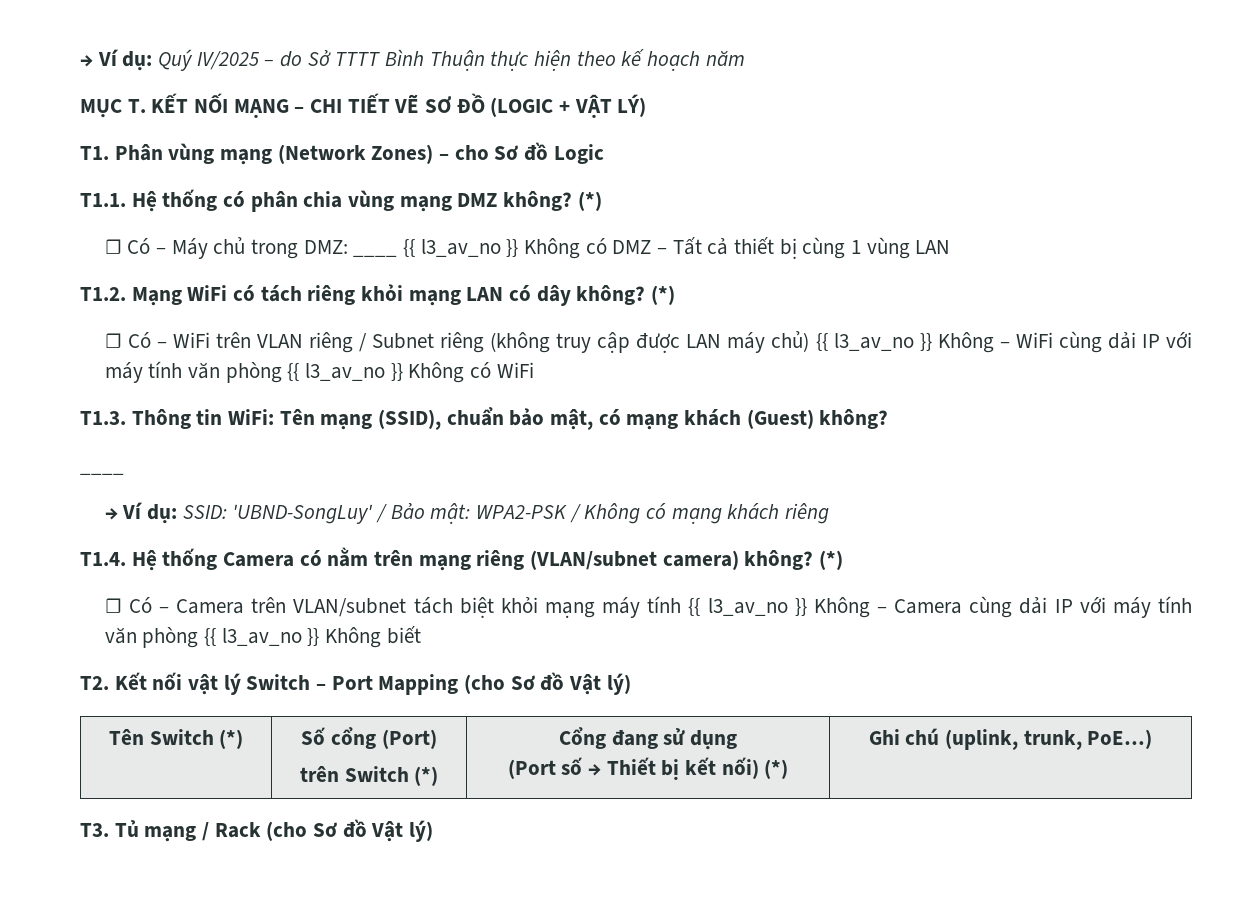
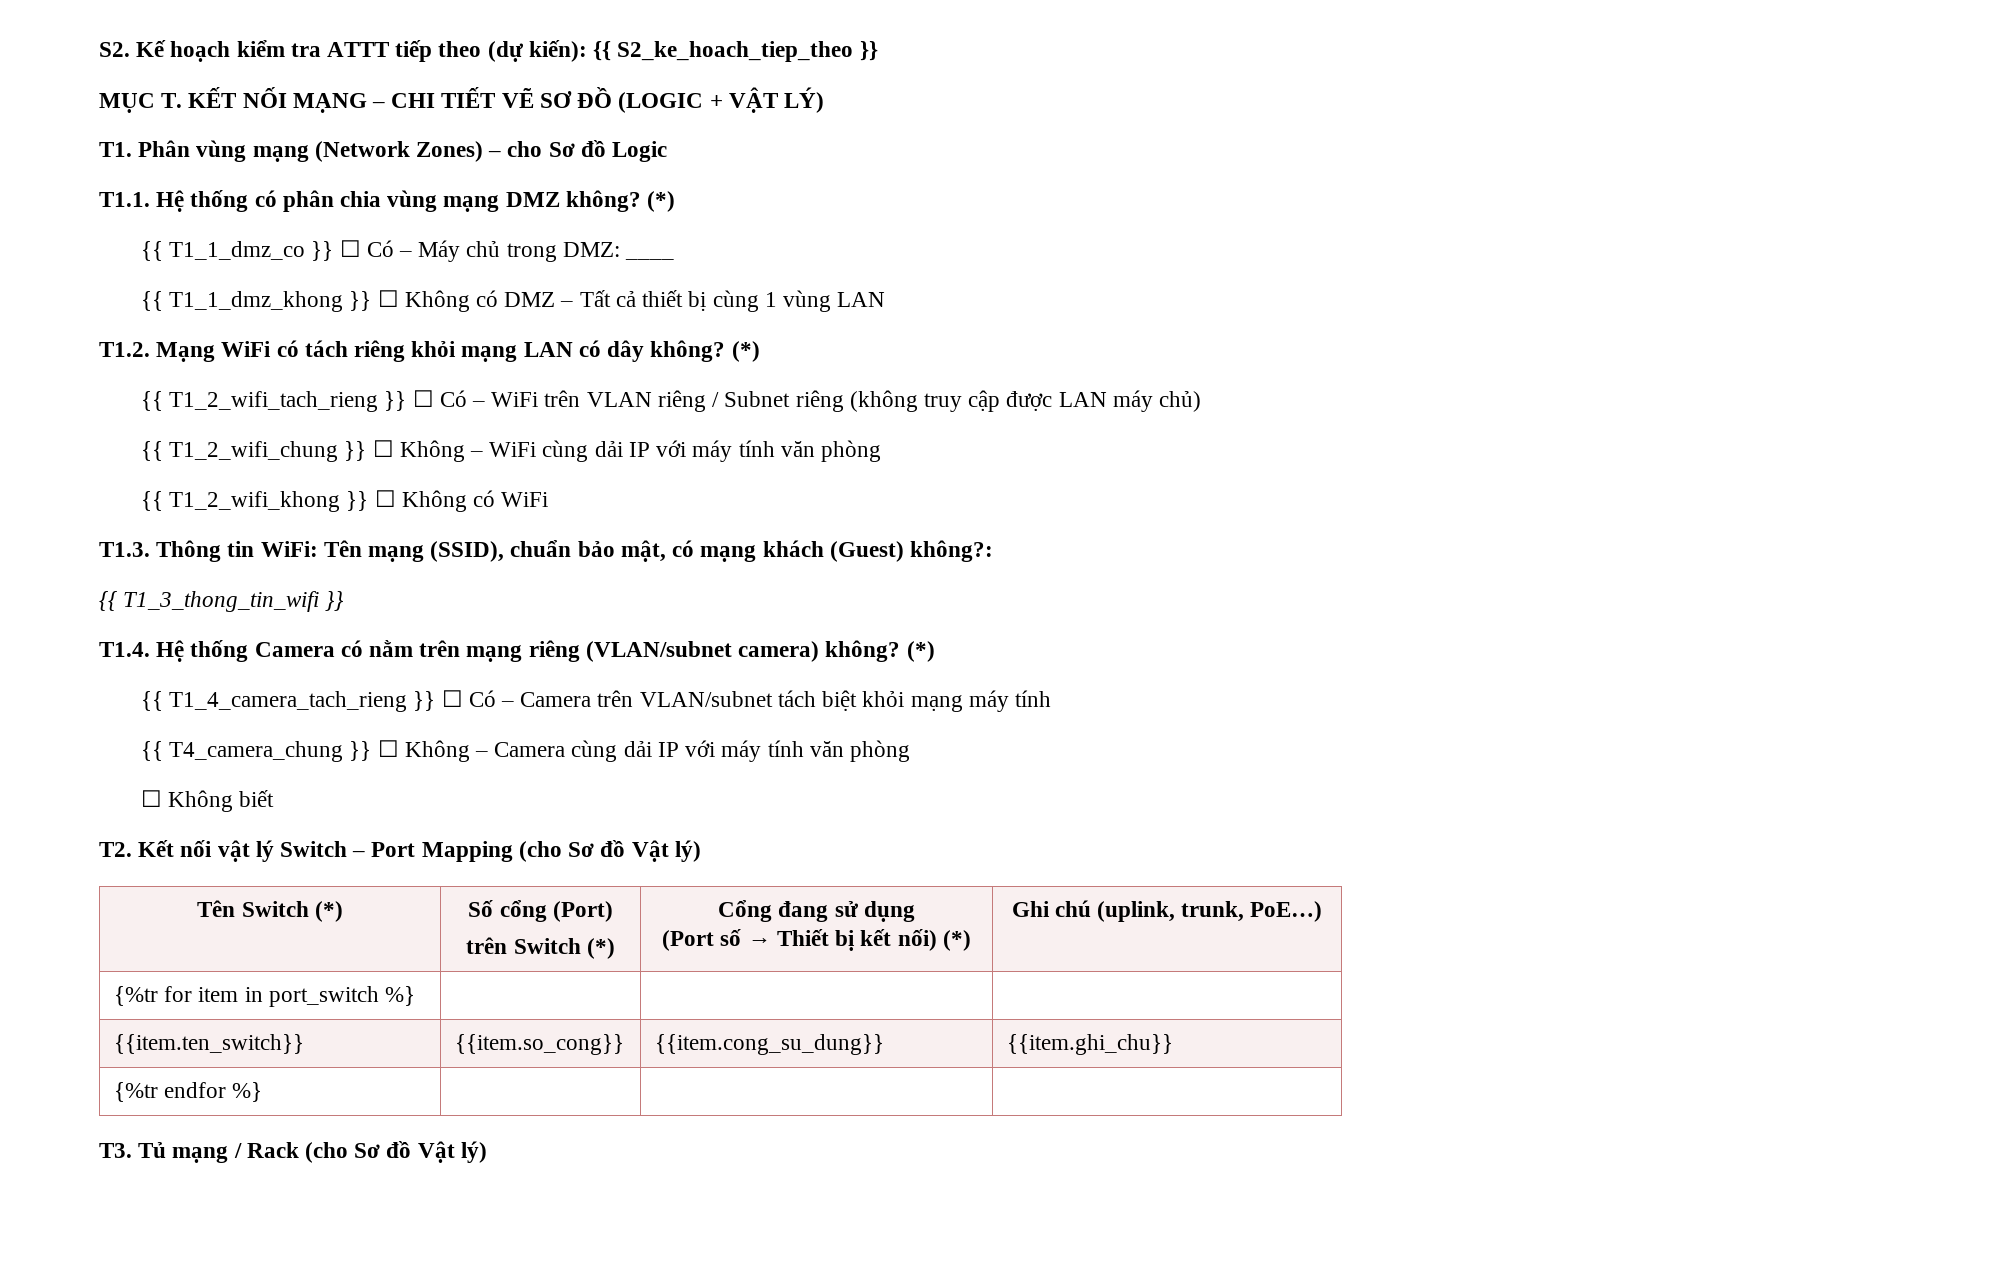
- → Ví dụ: Quý IV/2025 – do Sở TTTT Bình Thuận thực hiện theo kế hoạch năm
+ S2. Kế hoạch kiểm tra ATTT tiếp theo (dự kiến): {{ S2_ke_hoach_tiep_theo }}
- ☐ Có – Máy chủ trong DMZ: ____ {{ l3_av_no }} Không có DMZ – Tất cả thiết bị cùng 1 vùng LAN
+ {{ T1_1_dmz_co }} ☐ Có – Máy chủ trong DMZ: ____
+ {{ T1_1_dmz_khong }} ☐ Không có DMZ – Tất cả thiết bị cùng 1 vùng LAN
- ☐ Có – WiFi trên VLAN riêng / Subnet riêng (không truy cập được LAN máy chủ) {{ l3_av_no }} Không – WiFi cùng dải IP với máy tính văn phòng {{ l3_av_no }} Không có WiFi
+ {{ T1_2_wifi_tach_rieng }} ☐ Có – WiFi trên VLAN riêng / Subnet riêng (không truy cập được LAN máy chủ)
+ {{ T1_2_wifi_chung }} ☐ Không – WiFi cùng dải IP với máy tính văn phòng
+ {{ T1_2_wifi_khong }} ☐ Không có WiFi
- T1.3. Thông tin WiFi: Tên mạng (SSID), chuẩn bảo mật, có mạng khách (Guest) không?
- ____
- → Ví dụ: SSID: 'UBND-SongLuy' / Bảo mật: WPA2-PSK / Không có mạng khách riêng
+ T1.3. Thông tin WiFi: Tên mạng (SSID), chuẩn bảo mật, có mạng khách (Guest) không?:
+ {{ T1_3_thong_tin_wifi }}
- ☐ Có – Camera trên VLAN/subnet tách biệt khỏi mạng máy tính {{ l3_av_no }} Không – Camera cùng dải IP với máy tính văn phòng {{ l3_av_no }} Không biết
+ {{ T1_4_camera_tach_rieng }} ☐ Có – Camera trên VLAN/subnet tách biệt khỏi mạng máy tính
+ {{ T4_camera_chung }} ☐ Không – Camera cùng dải IP với máy tính văn phòng
+ ☐ Không biết
+ {%tr for item in port_switch %} | | |
+ {{item.ten_switch}} | {{item.so_cong}} | {{item.cong_su_dung}} | {{item.ghi_chu}}
+ {%tr endfor %} | | |

